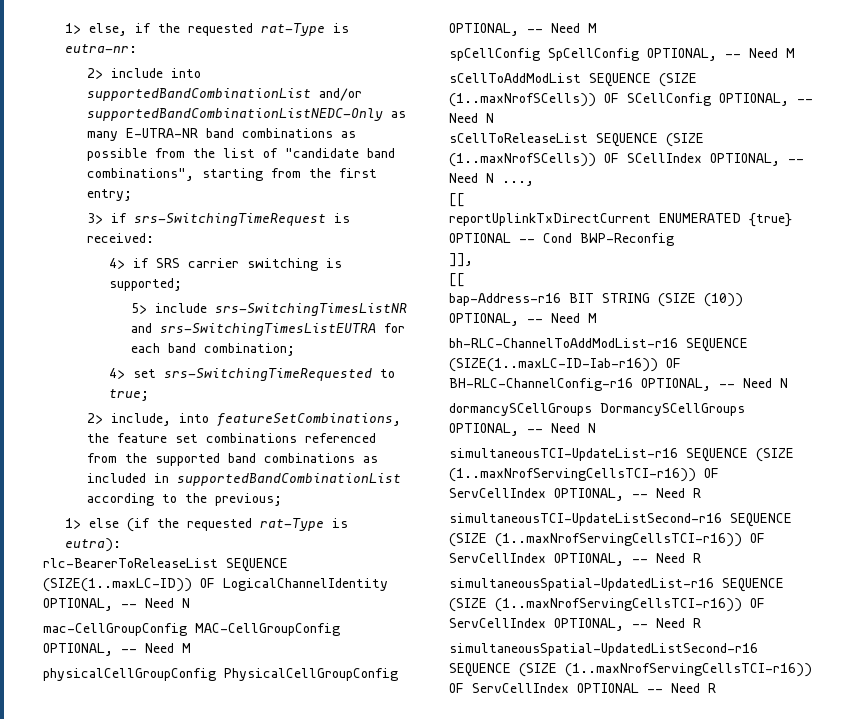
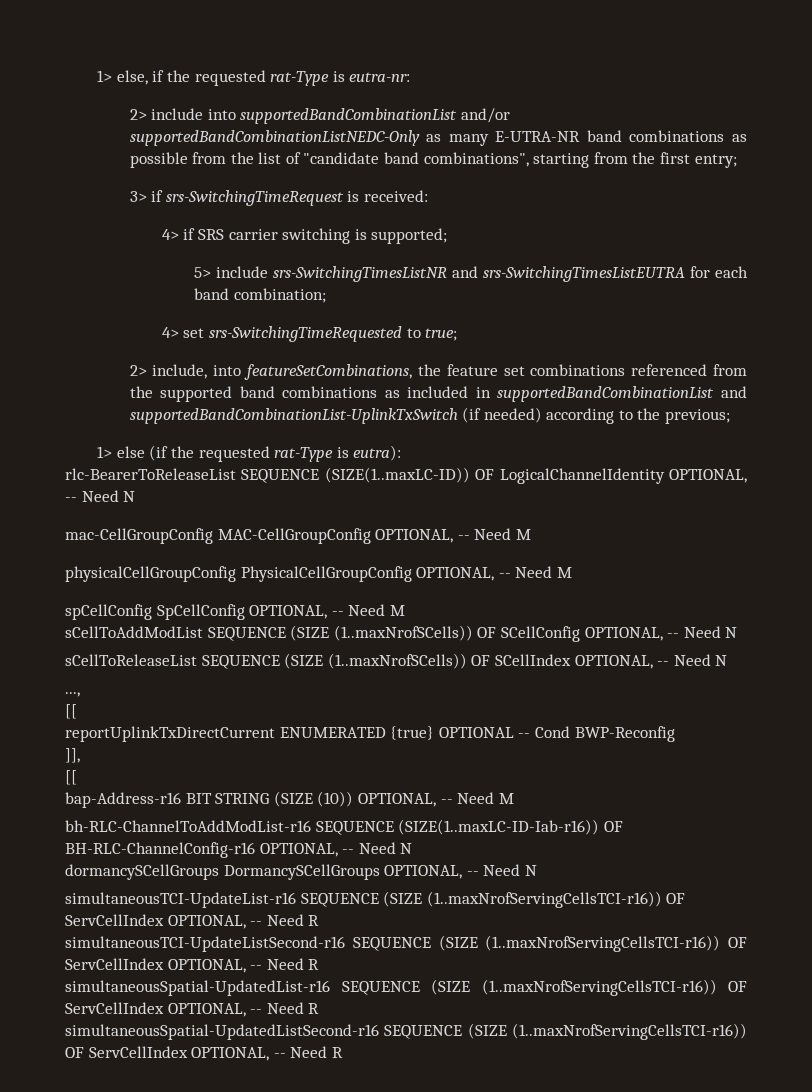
- 2> include, into featureSetCombinations, the feature set combinations referenced from the supported band combinations as included in supportedBandCombinationList according to the previous;
+ 2> include, into featureSetCombinations, the feature set combinations referenced from the supported band combinations as included in supportedBandCombinationList and supportedBandCombinationList-UplinkTxSwitch (if needed) according to the previous;
- sCellToReleaseList SEQUENCE (SIZE (1..maxNrofSCells)) OF SCellIndex OPTIONAL, -- Need N ...,
+ sCellToReleaseList SEQUENCE (SIZE (1..maxNrofSCells)) OF SCellIndex OPTIONAL, -- Need N
+ ...,
- simultaneousSpatial-UpdatedListSecond-r16 SEQUENCE (SIZE (1..maxNrofServingCellsTCI-r16)) OF ServCellIndex OPTIONAL -- Need R
+ simultaneousSpatial-UpdatedListSecond-r16 SEQUENCE (SIZE (1..maxNrofServingCellsTCI-r16)) OF ServCellIndex OPTIONAL, -- Need R

